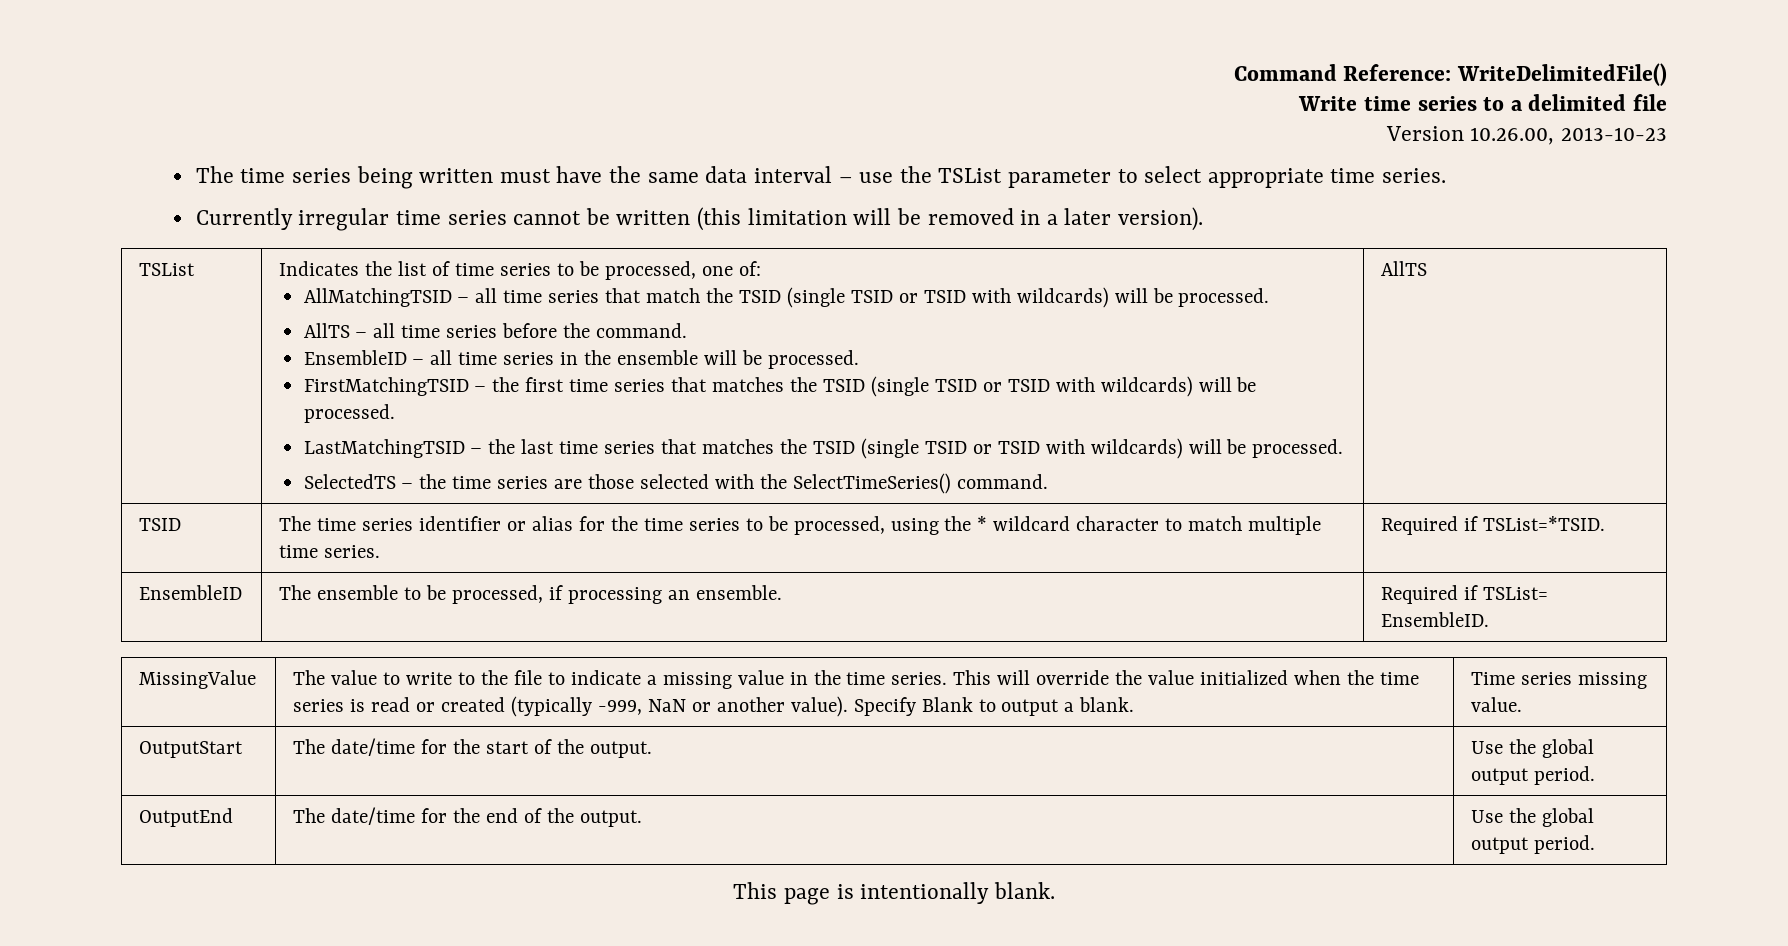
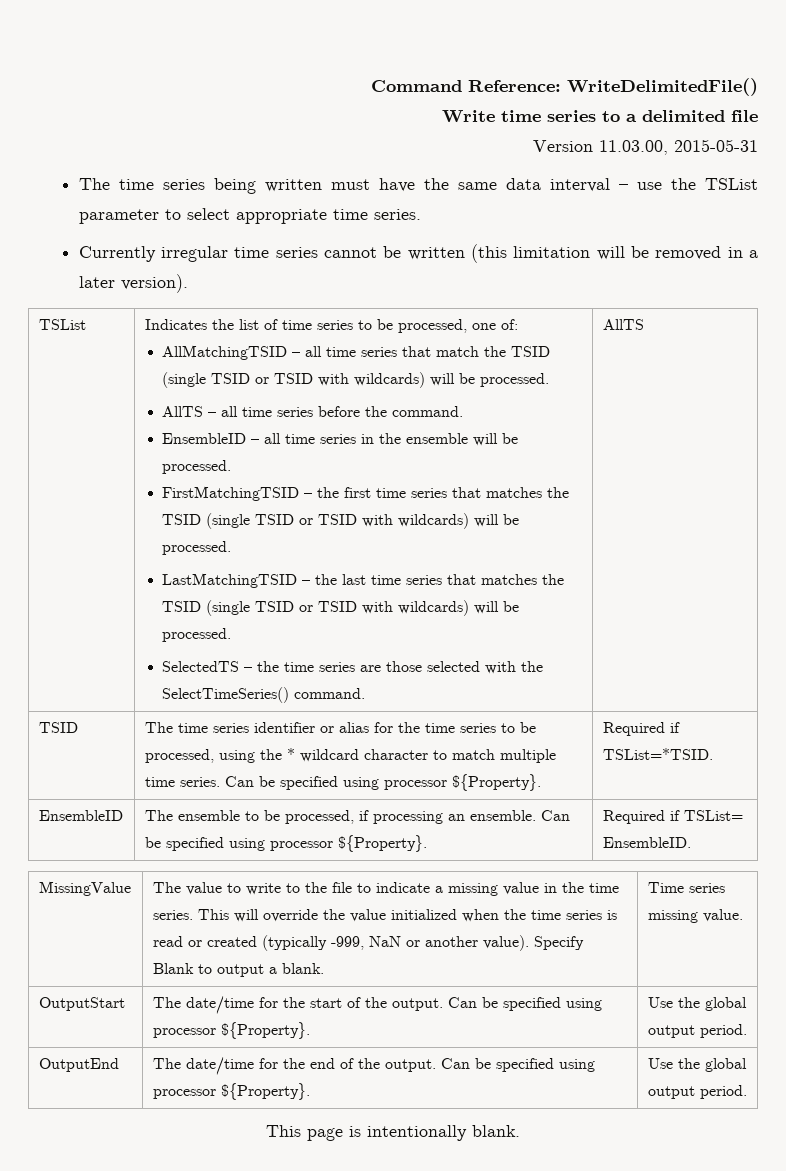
- Version 10.26.00, 2013-10-23
+ Version 11.03.00, 2015-05-31
- TSID | The time series identifier or alias for the time series to be processed, using the * wildcard character to match multiple time series. | Required if TSList=*TSID.
+ TSID | The time series identifier or alias for the time series to be processed, using the * wildcard character to match multiple time series. Can be specified using processor ${Property}. | Required if TSList=*TSID.
- EnsembleID | The ensemble to be processed, if processing an ensemble. | Required if TSList= EnsembleID.
+ EnsembleID | The ensemble to be processed, if processing an ensemble. Can be specified using processor ${Property}. | Required if TSList= EnsembleID.
- OutputStart | The date/time for the start of the output. | Use the global output period.
+ OutputStart | The date/time for the start of the output. Can be specified using processor ${Property}. | Use the global output period.
- OutputEnd | The date/time for the end of the output. | Use the global output period.
+ OutputEnd | The date/time for the end of the output. Can be specified using processor ${Property}. | Use the global output period.

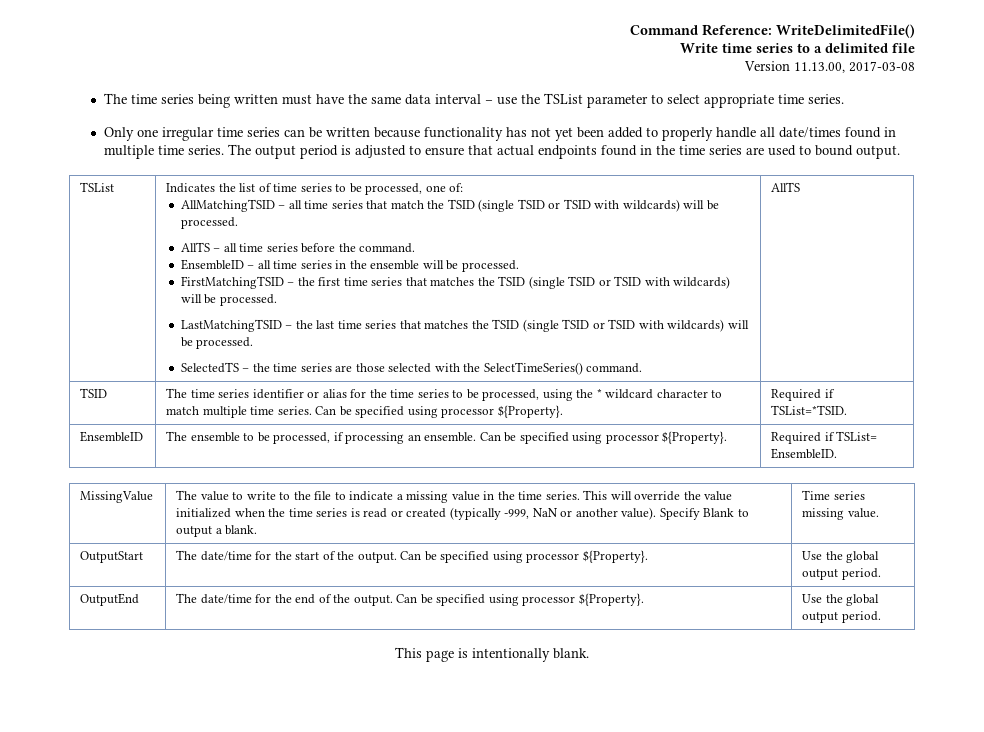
- Version 11.03.00, 2015-05-31
+ Version 11.13.00, 2017-03-08
- Currently irregular time series cannot be written (this limitation will be removed in a later version).
+ Only one irregular time series can be written because functionality has not yet been added to properly handle all date/times found in multiple time series. The output period is adjusted to ensure that actual endpoints found in the time series are used to bound output.

